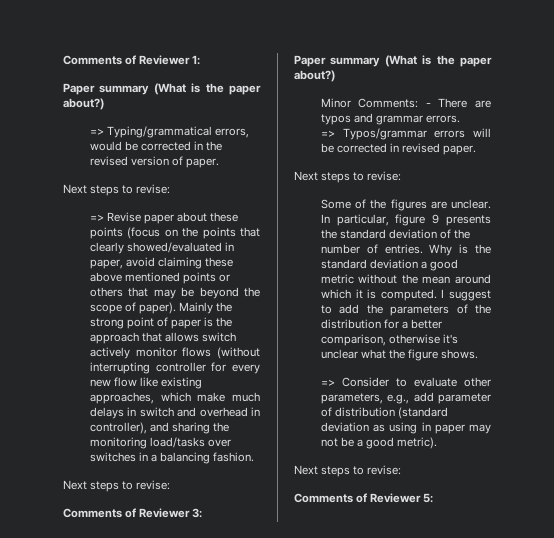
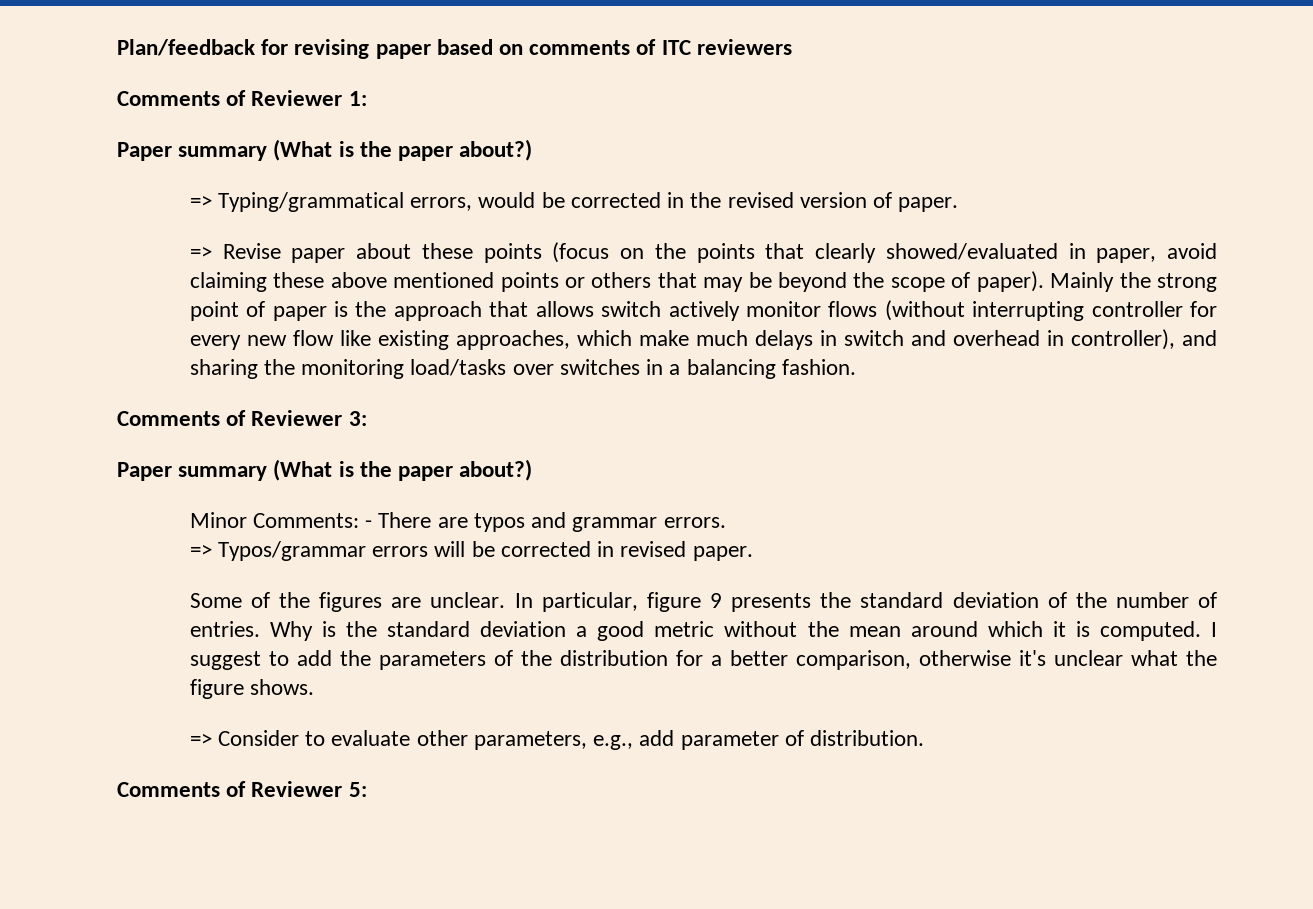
+ Plan/feedback for revising paper based on comments of ITC reviewers
  => Typing/grammatical errors, would be corrected in the revised version of paper.
- Next steps to revise:
  Mainly the strong point of paper is the approach that allows switch actively monitor flows (without interrupting controller for every new flow like existing approaches, which make much delays in switch and overhead in controller), and sharing the monitoring load/tasks over switches in a balancing fashion.
- Next steps to revise:
  => Typos/grammar errors will be corrected in revised paper.
- Next steps to revise:
- => Consider to evaluate other parameters, e.g., add parameter of distribution (standard deviation as using in paper may not be a good metric).
- Next steps to revise:
+ => Consider to evaluate other parameters, e.g., add parameter of distribution.

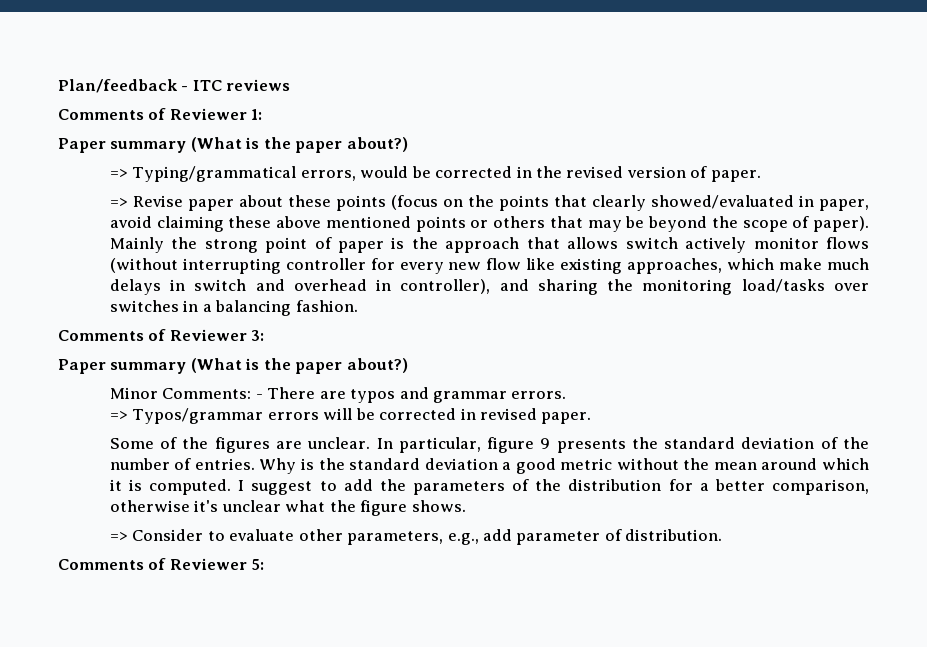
- Plan/feedback for revising paper based on comments of ITC reviewers
+ Plan/feedback - ITC reviews

